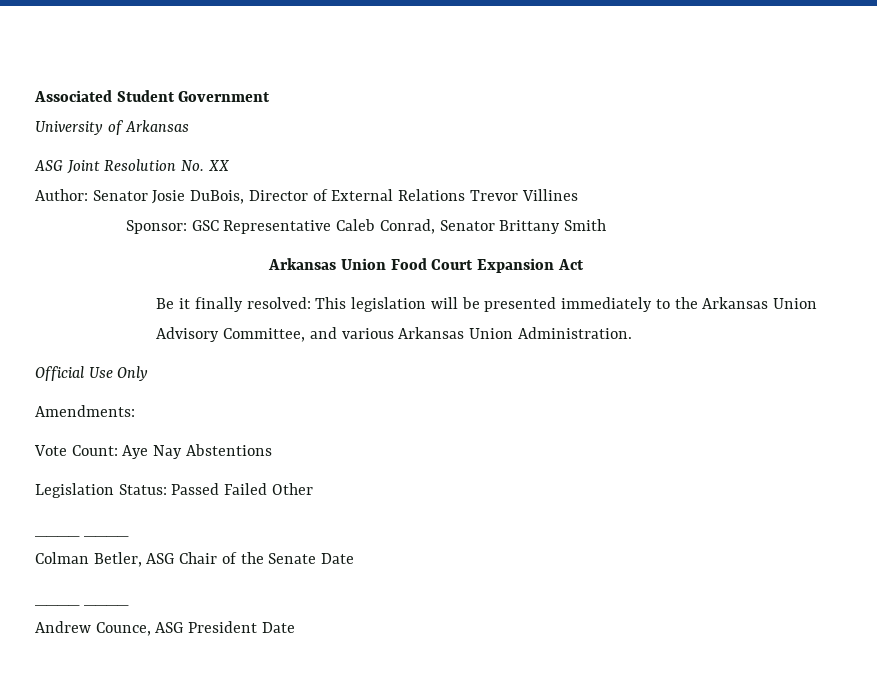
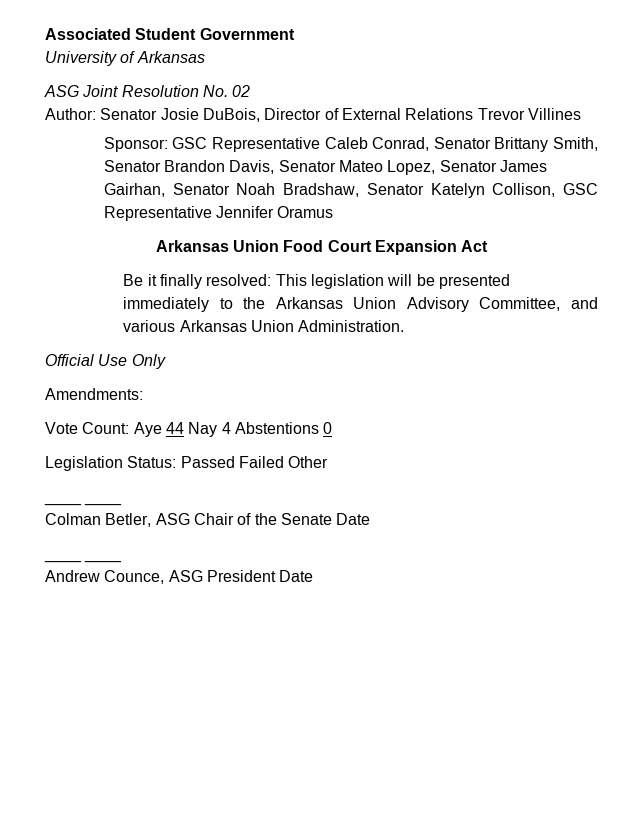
- ASG Joint Resolution No. XX
+ ASG Joint Resolution No. 02
- Sponsor: GSC Representative Caleb Conrad, Senator Brittany Smith
+ Sponsor: GSC Representative Caleb Conrad, Senator Brittany Smith, Senator Brandon Davis, Senator Mateo Lopez, Senator James Gairhan, Senator Noah Bradshaw, Senator Katelyn Collison, GSC Representative Jennifer Oramus
- Vote Count: Aye Nay Abstentions
+ Vote Count: Aye 44 Nay 4 Abstentions 0

